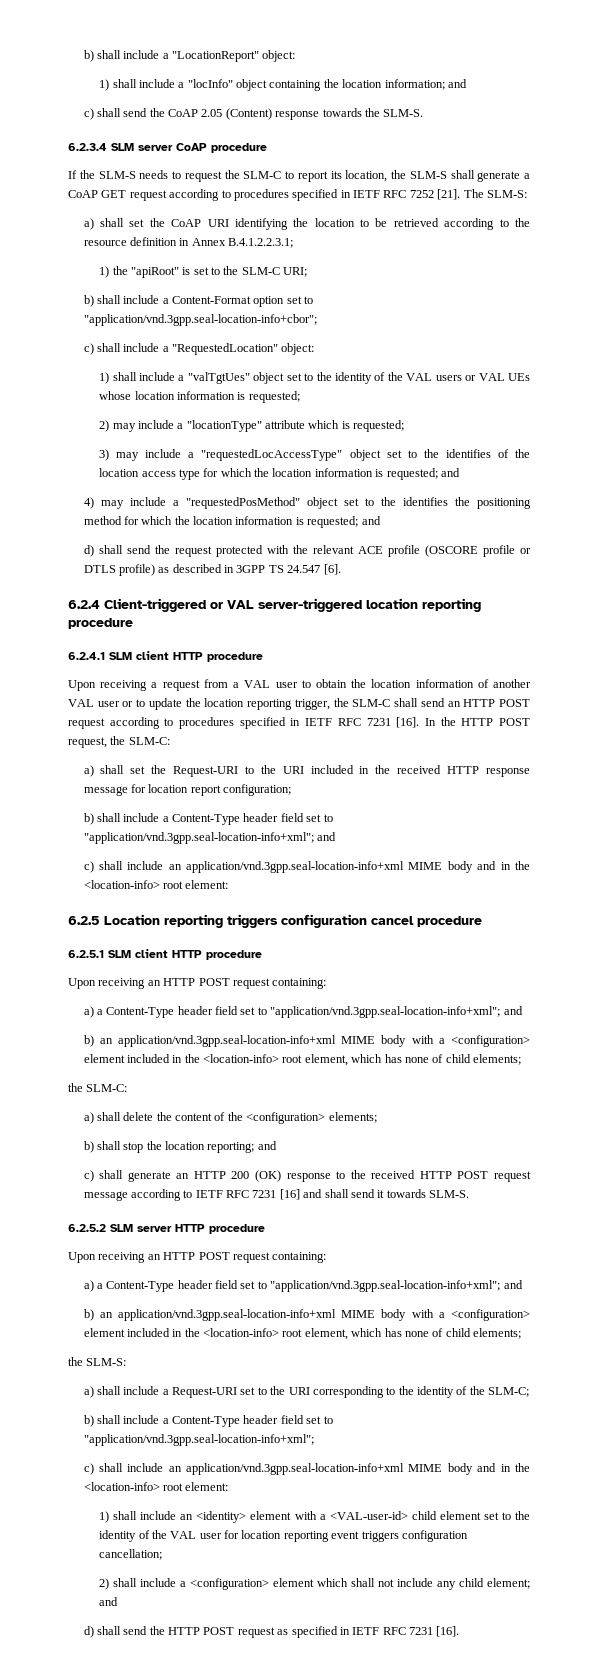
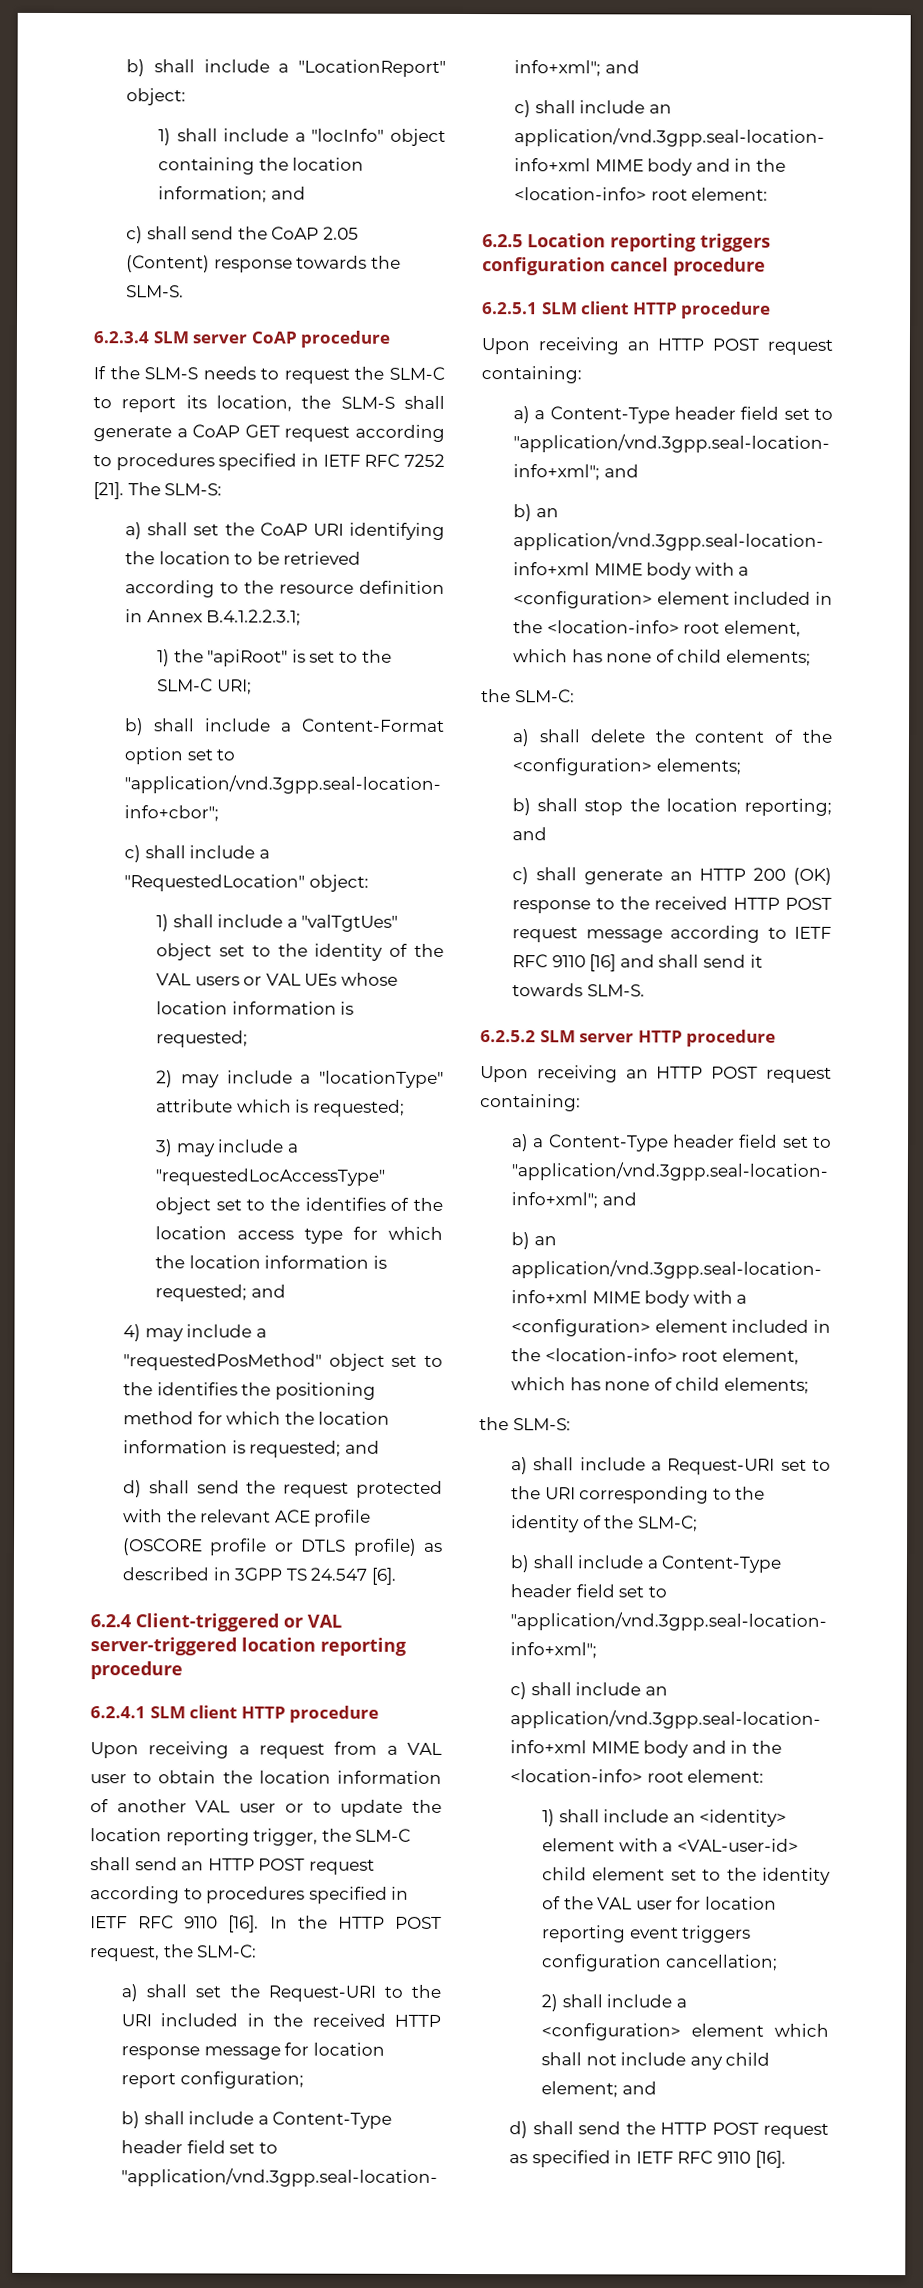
- Upon receiving a request from a VAL user to obtain the location information of another VAL user or to update the location reporting trigger, the SLM-C shall send an HTTP POST request according to procedures specified in IETF RFC 7231 [16].
+ Upon receiving a request from a VAL user to obtain the location information of another VAL user or to update the location reporting trigger, the SLM-C shall send an HTTP POST request according to procedures specified in IETF RFC 9110 [16].
- c) shall generate an HTTP 200 (OK) response to the received HTTP POST request message according to IETF RFC 7231 [16] and shall send it towards SLM-S.
+ c) shall generate an HTTP 200 (OK) response to the received HTTP POST request message according to IETF RFC 9110 [16] and shall send it towards SLM-S.
- d) shall send the HTTP POST request as specified in IETF RFC 7231 [16].
+ d) shall send the HTTP POST request as specified in IETF RFC 9110 [16].

